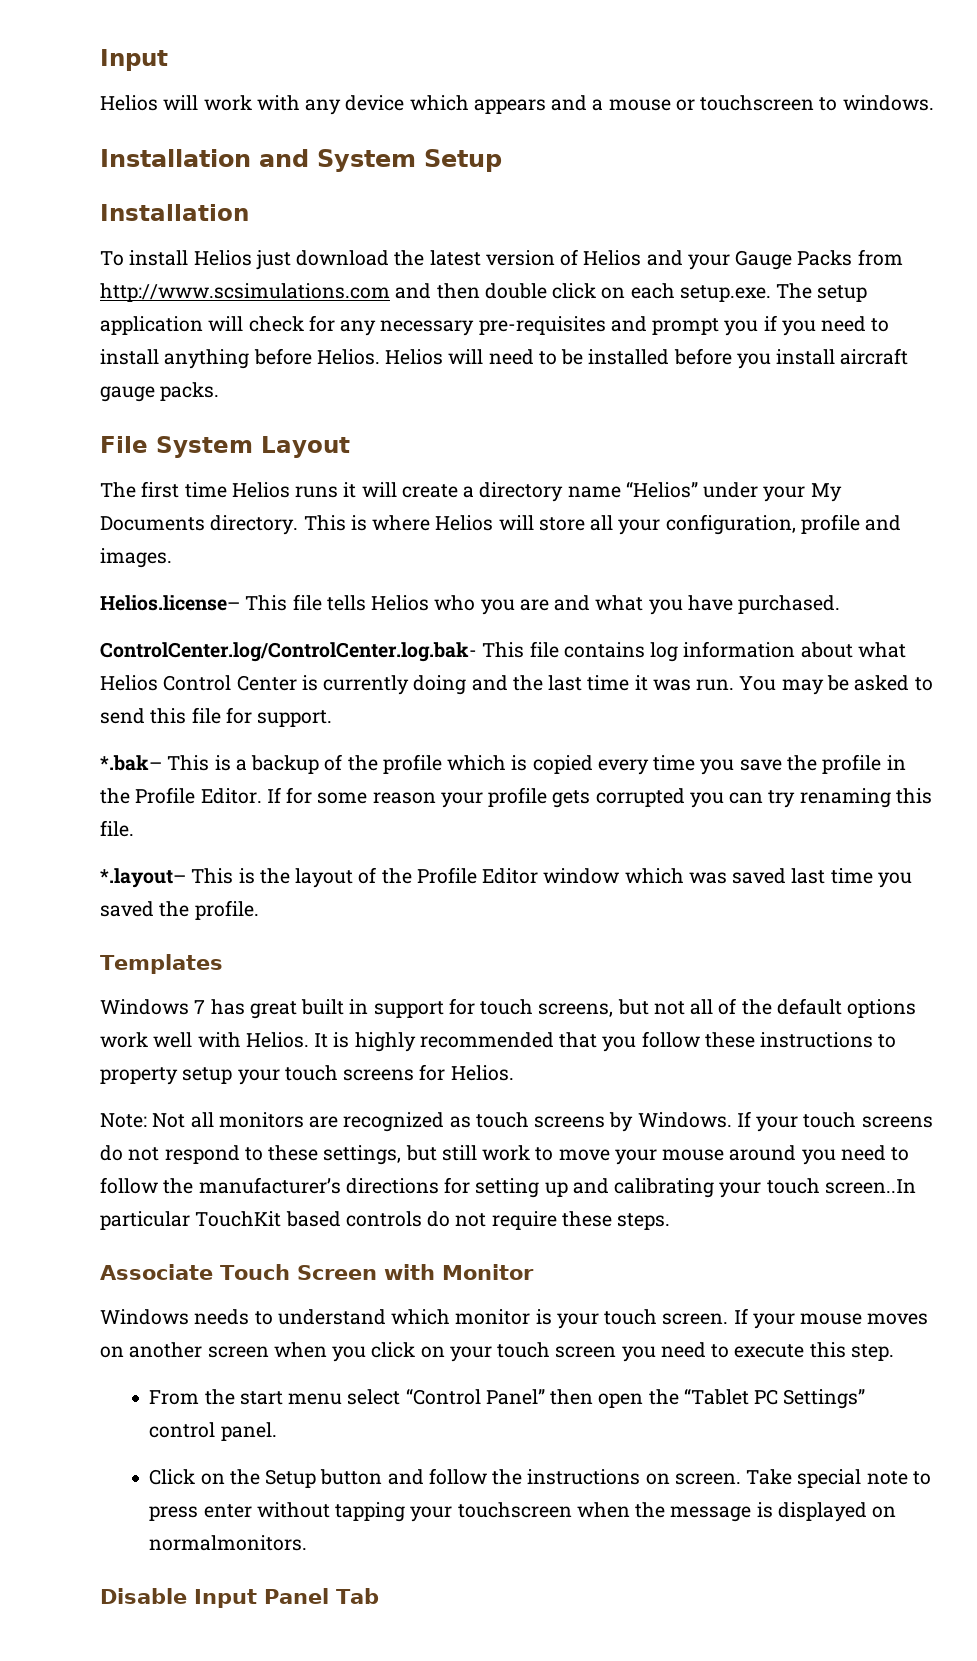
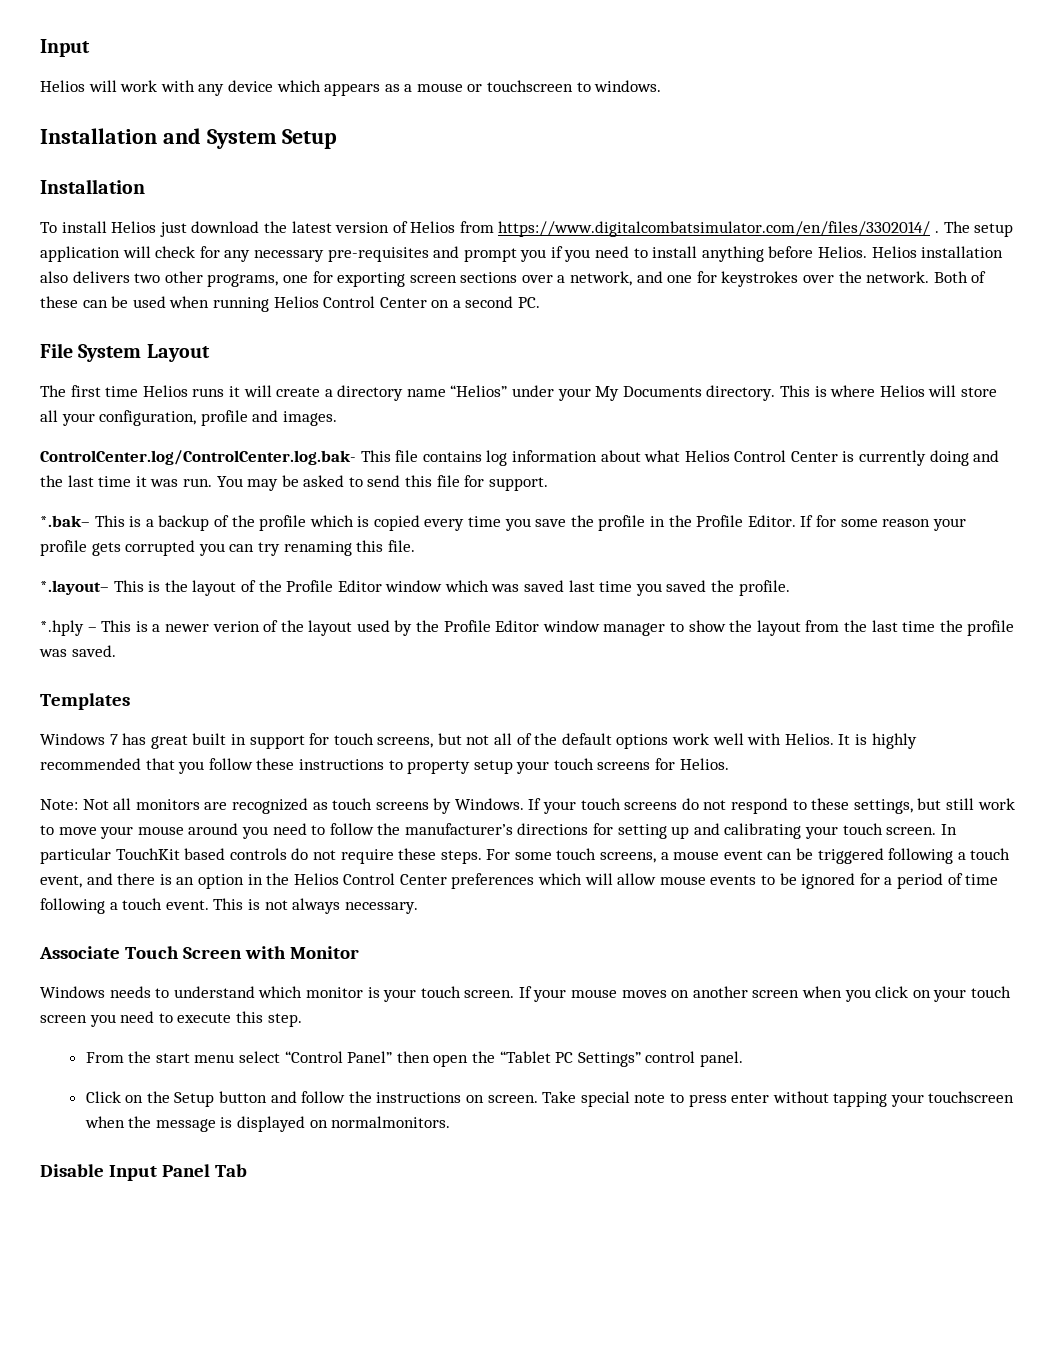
- Helios will work with any device which appears and a mouse or touchscreen to windows.
+ Helios will work with any device which appears as a mouse or touchscreen to windows.
- To install Helios just download the latest version of Helios and your Gauge Packs from http://www.scsimulations.com and then double click on each setup.exe. The setup application will check for any necessary pre-requisites and prompt you if you need to install anything before Helios.
+ To install Helios just download the latest version of Helios from https://www.digitalcombatsimulator.com/en/files/3302014/ . The setup application will check for any necessary pre-requisites and prompt you if you need to install anything before Helios.
- Helios will need to be installed before you install aircraft gauge packs.
+ Helios installation also delivers two other programs, one for exporting screen sections over a network, and one for keystrokes over the network. Both of these can be used when running Helios Control Center on a second PC.
- Helios.license– This file tells Helios who you are and what you have purchased.
+ *.hply – This is a newer verion of the layout used by the Profile Editor window manager to show the layout from the last time the profile was saved.
- If your touch screens do not respond to these settings, but still work to move your mouse around you need to follow the manufacturer’s directions for setting up and calibrating your touch screen..In particular TouchKit based controls do not require these steps.
+ If your touch screens do not respond to these settings, but still work to move your mouse around you need to follow the manufacturer’s directions for setting up and calibrating your touch screen. In particular TouchKit based controls do not require these steps. For some touch screens, a mouse event can be triggered following a touch event, and there is an option in the Helios Control Center preferences which will allow mouse events to be ignored for a period of time following a touch event. This is not always necessary.

